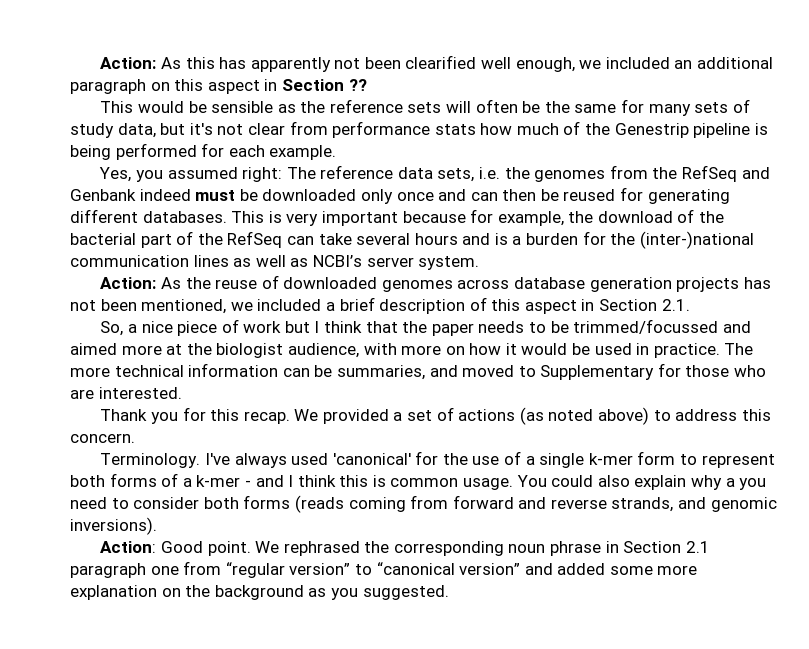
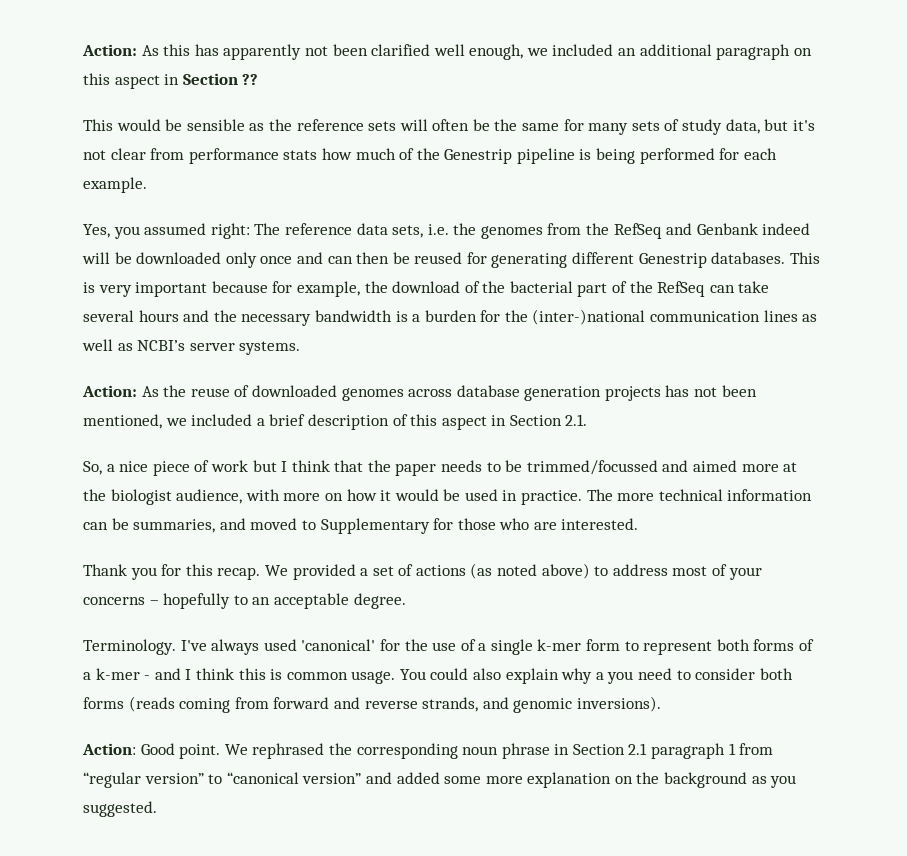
- Action: As this has apparently not been clearified well enough, we included an additional paragraph on this aspect in Section ??
+ Action: As this has apparently not been clarified well enough, we included an additional paragraph on this aspect in Section ??
- Yes, you assumed right: The reference data sets, i.e. the genomes from the RefSeq and Genbank indeed must be downloaded only once and can then be reused for generating different databases.
+ Yes, you assumed right: The reference data sets, i.e. the genomes from the RefSeq and Genbank indeed will be downloaded only once and can then be reused for generating different Genestrip databases.
- This is very important because for example, the download of the bacterial part of the RefSeq can take several hours and is a burden for the (inter-)national communication lines as well as NCBI’s server system.
+ This is very important because for example, the download of the bacterial part of the RefSeq can take several hours and the necessary bandwidth is a burden for the (inter-)national communication lines as well as NCBI’s server systems.
- We provided a set of actions (as noted above) to address this concern.
+ We provided a set of actions (as noted above) to address most of your concerns – hopefully to an acceptable degree.
- We rephrased the corresponding noun phrase in Section 2.1 paragraph one from “regular version” to “canonical version” and added some more explanation on the background as you suggested.
+ We rephrased the corresponding noun phrase in Section 2.1 paragraph 1 from “regular version” to “canonical version” and added some more explanation on the background as you suggested.

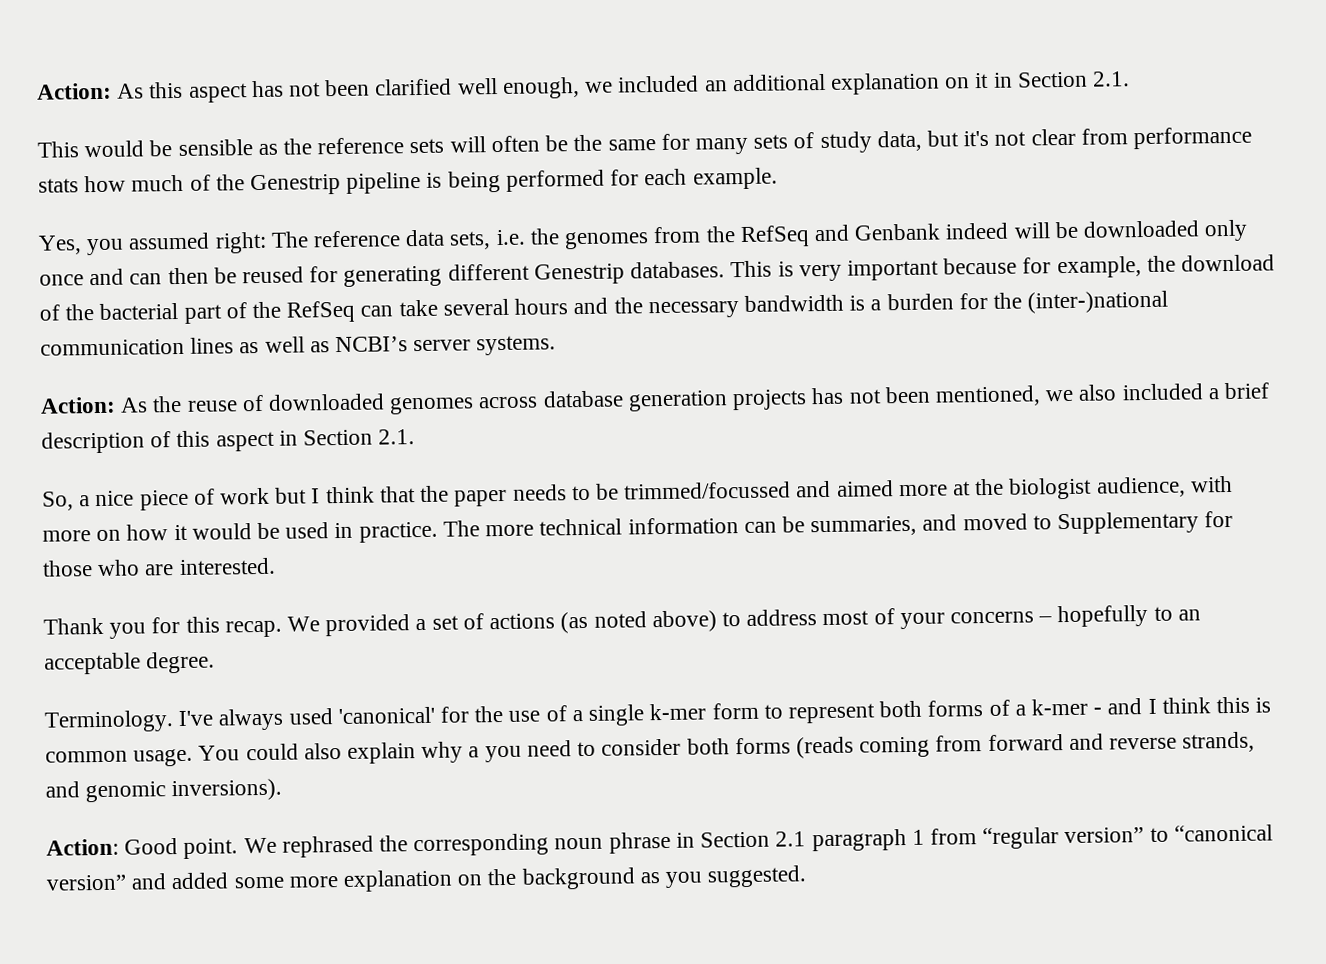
- Action: As this has apparently not been clarified well enough, we included an additional paragraph on this aspect in Section ??
+ Action: As this aspect has not been clarified well enough, we included an additional explanation on it in Section 2.1.
- Action: As the reuse of downloaded genomes across database generation projects has not been mentioned, we included a brief description of this aspect in Section 2.1.
+ Action: As the reuse of downloaded genomes across database generation projects has not been mentioned, we also included a brief description of this aspect in Section 2.1.

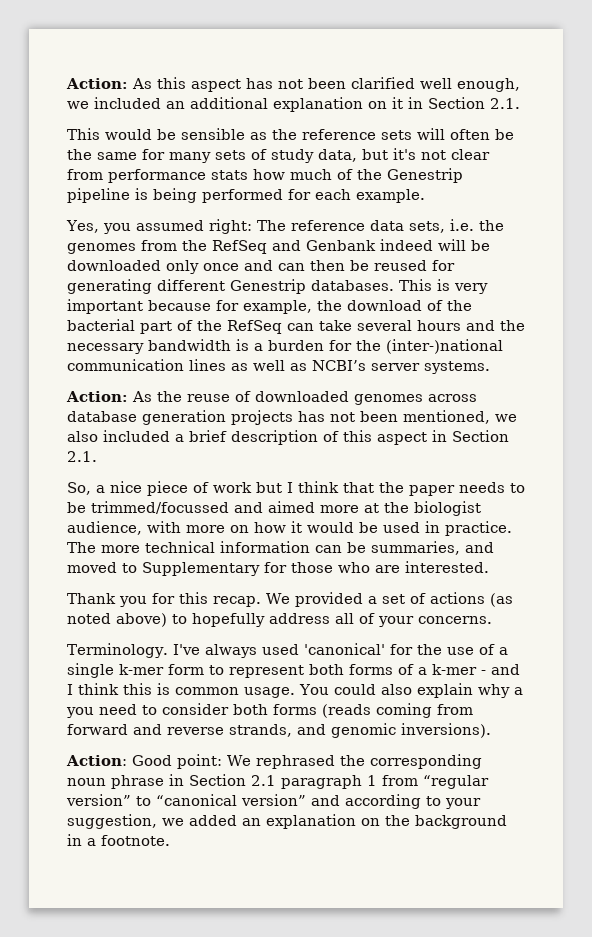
- We provided a set of actions (as noted above) to address most of your concerns – hopefully to an acceptable degree.
+ We provided a set of actions (as noted above) to hopefully address all of your concerns.
- Action: Good point. We rephrased the corresponding noun phrase in Section 2.1 paragraph 1 from “regular version” to “canonical version” and added some more explanation on the background as you suggested.
+ Action: Good point: We rephrased the corresponding noun phrase in Section 2.1 paragraph 1 from “regular version” to “canonical version” and according to your suggestion, we added an explanation on the background in a footnote.

